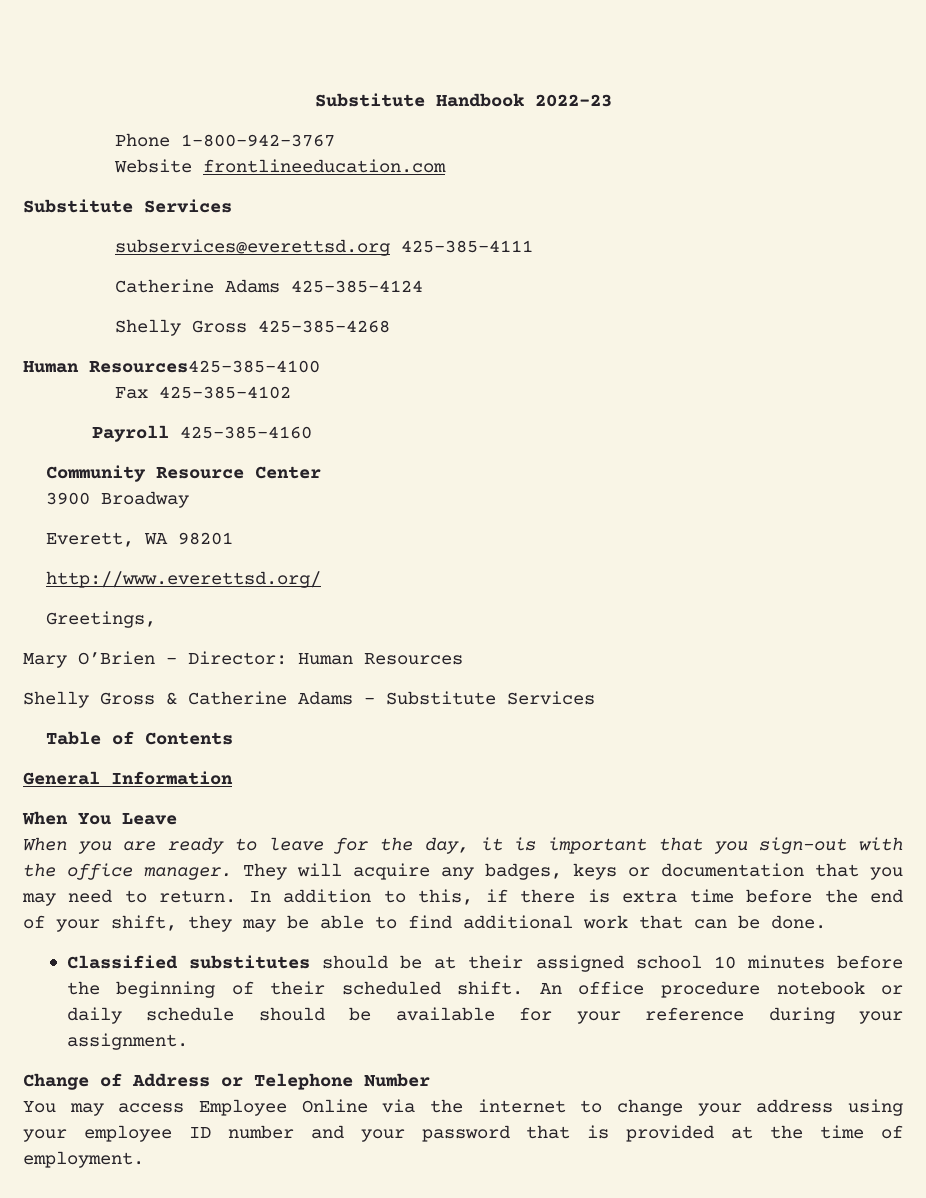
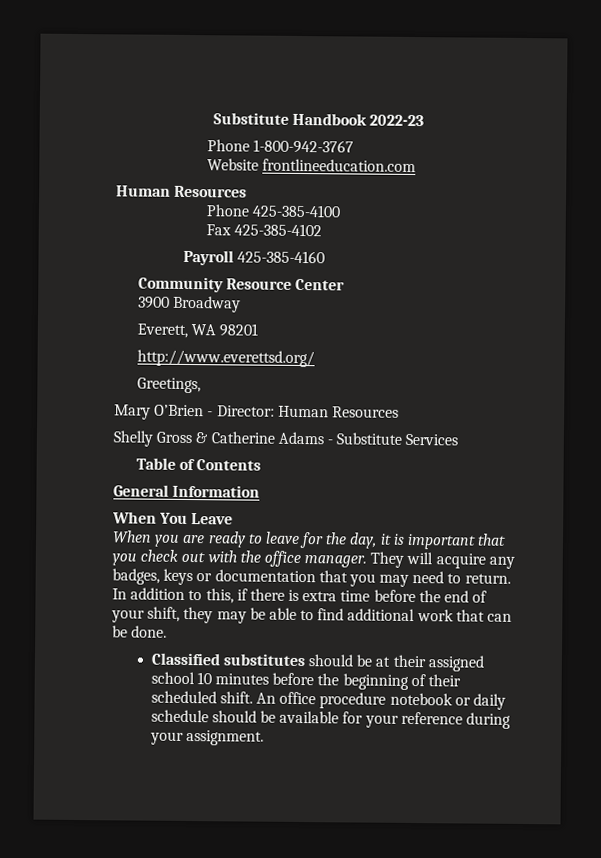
  Website frontlineeducation.com
- Substitute Services
- subservices@everettsd.org 425-385-4111
- Catherine Adams 425-385-4124
- Shelly Gross 425-385-4268
- Human Resources425-385-4100
+ Human Resources
+ Phone 425-385-4100
- When you are ready to leave for the day, it is important that you sign-out with the office manager.
+ When you are ready to leave for the day, it is important that you check out with the office manager.
- Change of Address or Telephone Number
- You may access Employee Online via the internet to change your address using your employee ID number and your password that is provided at the time of employment.

